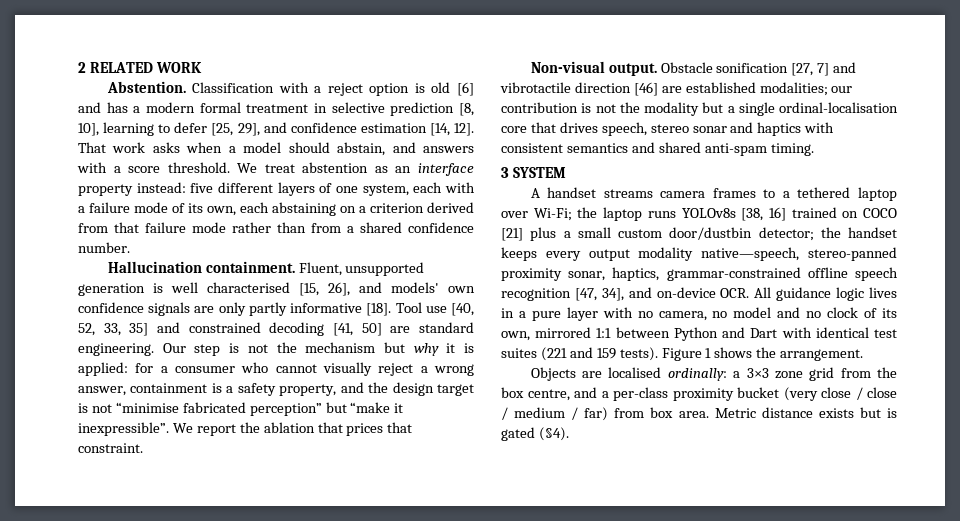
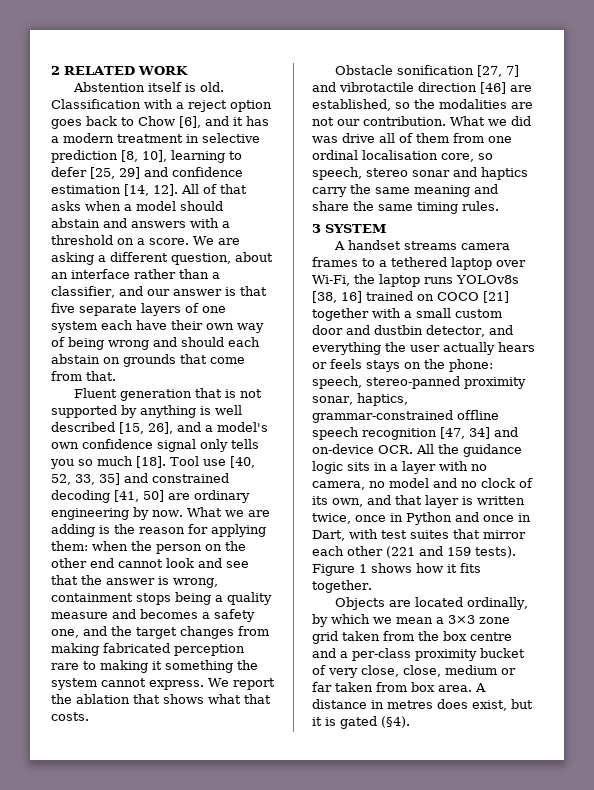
- Abstention.
+ Abstention itself is old.
- Classification with a reject option is old [6] and has a modern formal treatment in selective prediction [8, 10], learning to defer [25, 29], and confidence estimation [14, 12].
+ Classification with a reject option goes back to Chow [6], and it has a modern treatment in selective prediction [8, 10], learning to defer [25, 29] and confidence estimation [14, 12].
- That work asks when a model should abstain, and answers with a score threshold. We treat abstention as an interface property instead: five different layers of one system, each with a failure mode of its own, each abstaining on a criterion derived from that failure mode rather than from a shared confidence number.
- Hallucination containment. Fluent, unsupported generation is well characterised [15, 26], and models' own confidence signals are only partly informative [18].
+ All of that asks when a model should abstain and answers with a threshold on a score. We are asking a different question, about an interface rather than a classifier, and our answer is that five separate layers of one system each have their own way of being wrong and should each abstain on grounds that come from that.
+ Fluent generation that is not supported by anything is well described [15, 26], and a model's own confidence signal only tells you so much [18].
- Tool use [40, 52, 33, 35] and constrained decoding [41, 50] are standard engineering. Our step is not the mechanism but why it is applied: for a consumer who cannot visually reject a wrong answer, containment is a safety property, and the design target is not “minimise fabricated perception” but “make it inexpressible”.
+ Tool use [40, 52, 33, 35] and constrained decoding [41, 50] are ordinary engineering by now. What we are adding is the reason for applying them: when the person on the other end cannot look and see that the answer is wrong, containment stops being a quality measure and becomes a safety one, and the target changes from making fabricated perception rare to making it something the system cannot express.
- We report the ablation that prices that constraint.
- Non-visual output. Obstacle sonification [27, 7] and vibrotactile direction [46] are established modalities; our contribution is not the modality but a single ordinal-localisation core that drives speech, stereo sonar and haptics with consistent semantics and shared anti-spam timing.
+ We report the ablation that shows what that costs.
+ Obstacle sonification [27, 7] and vibrotactile direction [46] are established, so the modalities are not our contribution. What we did was drive all of them from one ordinal localisation core, so speech, stereo sonar and haptics carry the same meaning and share the same timing rules.
- A handset streams camera frames to a tethered laptop over Wi-Fi; the laptop runs YOLOv8s [38, 16] trained on COCO [21] plus a small custom door/dustbin detector; the handset keeps every output modality native—speech, stereo-panned proximity sonar, haptics, grammar-constrained offline speech recognition [47, 34], and on-device OCR. All guidance logic lives in a pure layer with no camera, no model and no clock of its own, mirrored 1:1 between Python and Dart with identical test suites (221 and 159 tests).
+ A handset streams camera frames to a tethered laptop over Wi-Fi, the laptop runs YOLOv8s [38, 16] trained on COCO [21] together with a small custom door and dustbin detector, and everything the user actually hears or feels stays on the phone: speech, stereo-panned proximity sonar, haptics, grammar-constrained offline speech recognition [47, 34] and on-device OCR. All the guidance logic sits in a layer with no camera, no model and no clock of its own, and that layer is written twice, once in Python and once in Dart, with test suites that mirror each other (221 and 159 tests).
- Figure 1 shows the arrangement.
- Objects are localised ordinally: a 3×3 zone grid from the box centre, and a per-class proximity bucket (very close / close / medium / far) from box area. Metric distance exists but is gated (§4).
+ Figure 1 shows how it fits together.
+ Objects are located ordinally, by which we mean a 3×3 zone grid taken from the box centre and a per-class proximity bucket of very close, close, medium or far taken from box area. A distance in metres does exist, but it is gated (§4).

